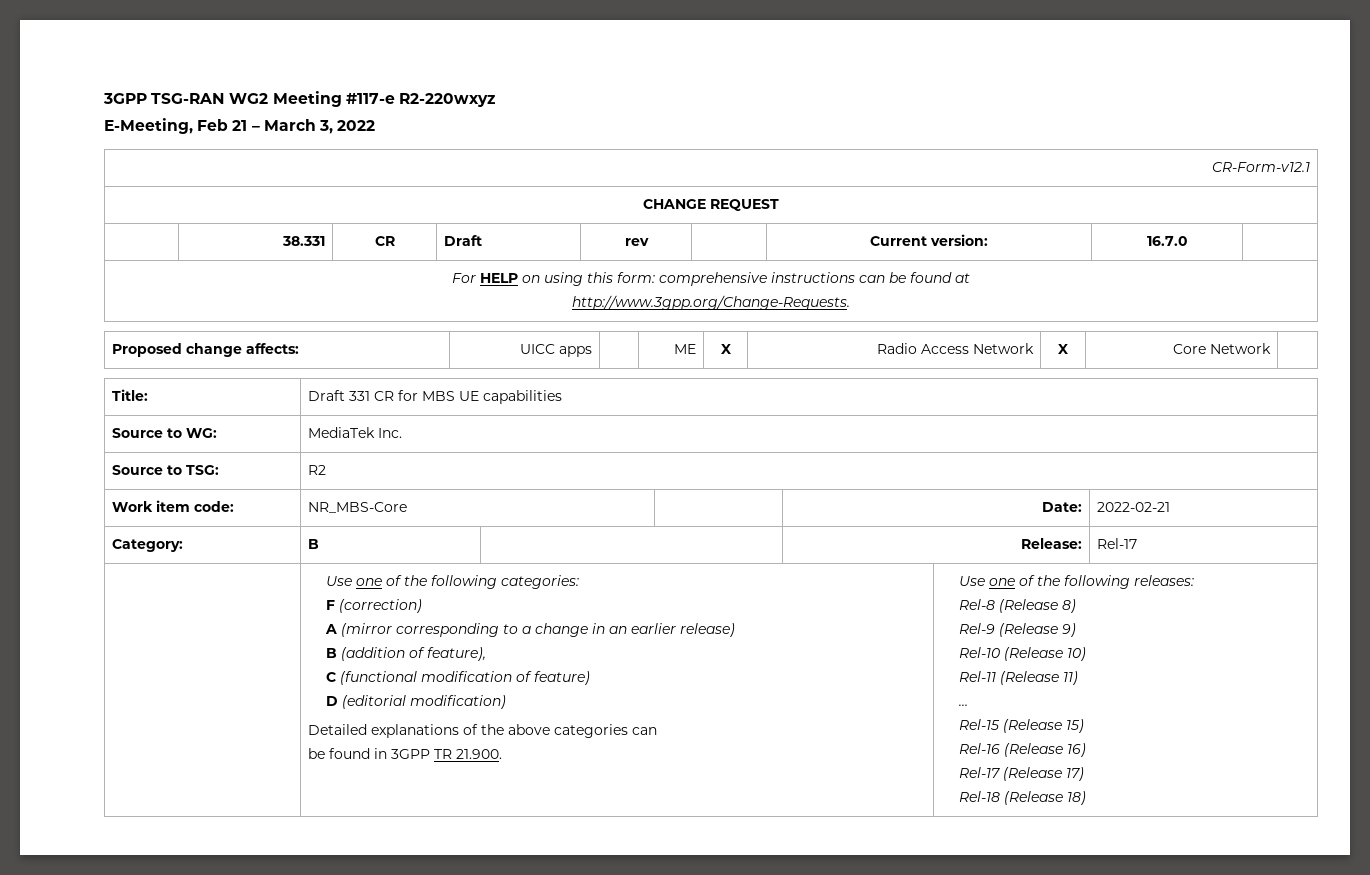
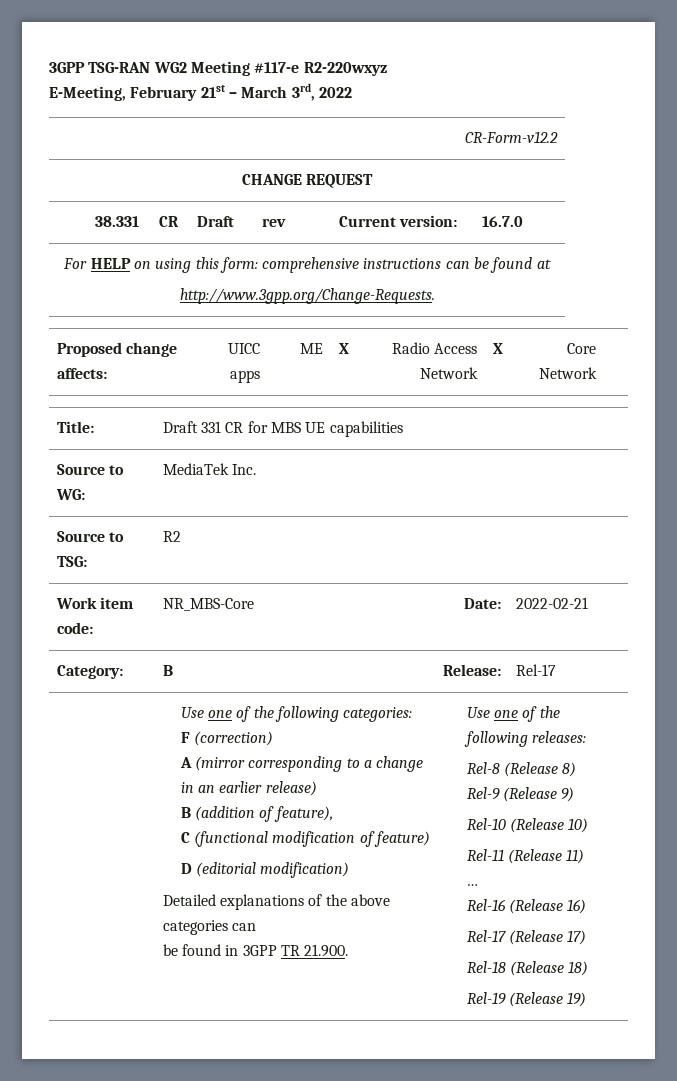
- E-Meeting, Feb 21 – March 3, 2022
+ E-Meeting, February 21st – March 3rd, 2022
- CR-Form-v12.1
+ CR-Form-v12.2
- Rel-15 (Release 15)
+ Rel-19 (Release 19)

